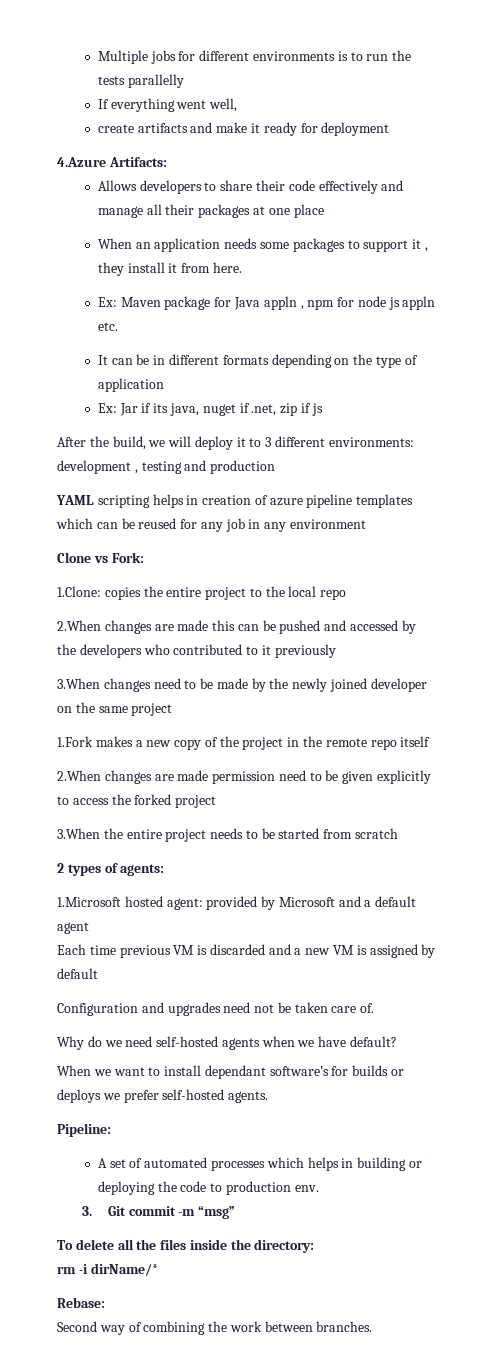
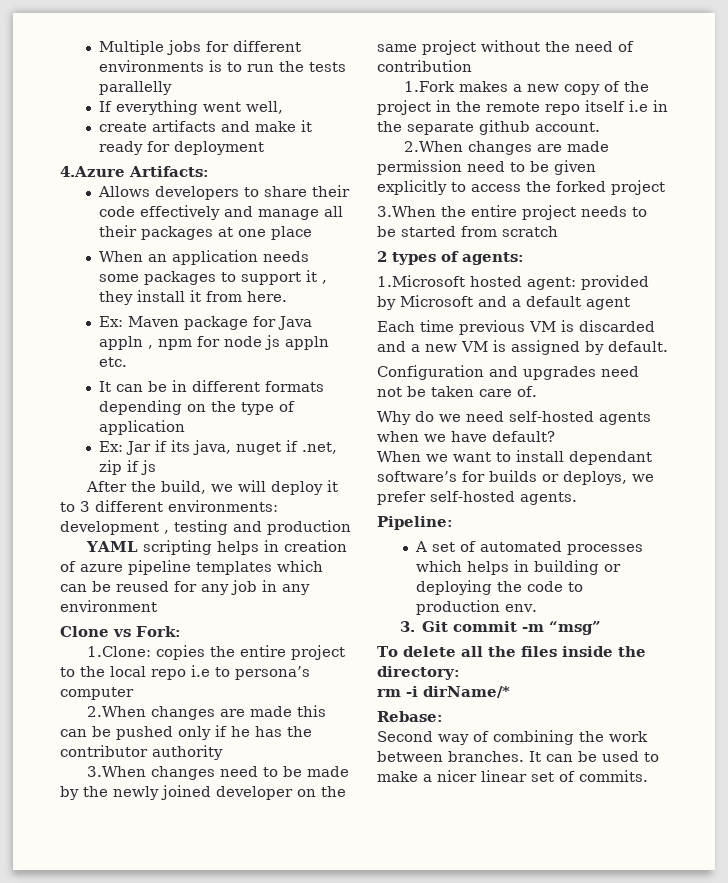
- 1.Clone: copies the entire project to the local repo
+ 1.Clone: copies the entire project to the local repo i.e to persona’s computer
- 2.When changes are made this can be pushed and accessed by the developers who contributed to it previously
+ 2.When changes are made this can be pushed only if he has the contributor authority
- 3.When changes need to be made by the newly joined developer on the same project
+ 3.When changes need to be made by the newly joined developer on the same project without the need of contribution
- 1.Fork makes a new copy of the project in the remote repo itself
+ 1.Fork makes a new copy of the project in the remote repo itself i.e in the separate github account.
- Each time previous VM is discarded and a new VM is assigned by default
+ Each time previous VM is discarded and a new VM is assigned by default.
- When we want to install dependant software’s for builds or deploys we prefer self-hosted agents.
+ When we want to install dependant software’s for builds or deploys, we prefer self-hosted agents.
+ It can be used to make a nicer linear set of commits.

